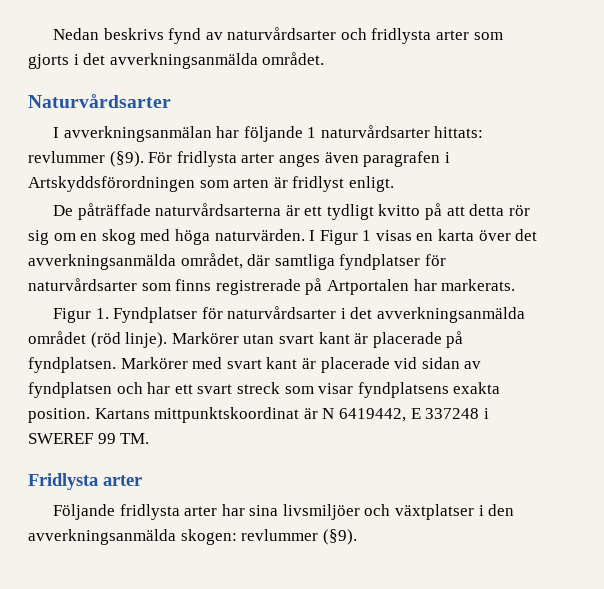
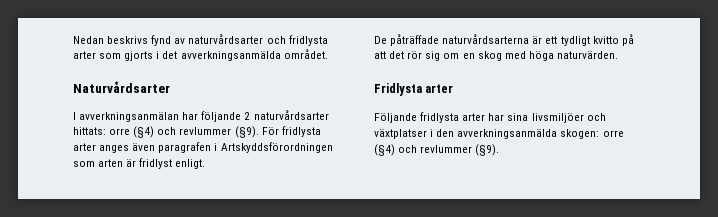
- I avverkningsanmälan har följande 1 naturvårdsarter hittats: revlummer (§9).
+ I avverkningsanmälan har följande 2 naturvårdsarter hittats: orre (§4) och revlummer (§9).
- De påträffade naturvårdsarterna är ett tydligt kvitto på att detta rör sig om en skog med höga naturvärden. I Figur 1 visas en karta över det avverkningsanmälda området, där samtliga fyndplatser för naturvårdsarter som finns registrerade på Artportalen har markerats.
- Figur 1. Fyndplatser för naturvårdsarter i det avverkningsanmälda området (röd linje). Markörer utan svart kant är placerade på fyndplatsen. Markörer med svart kant är placerade vid sidan av fyndplatsen och har ett svart streck som visar fyndplatsens exakta position. Kartans mittpunktskoordinat är N 6419442, E 337248 i SWEREF 99 TM.
+ De påträffade naturvårdsarterna är ett tydligt kvitto på att det rör sig om en skog med höga naturvärden.
- Följande fridlysta arter har sina livsmiljöer och växtplatser i den avverkningsanmälda skogen: revlummer (§9).
+ Följande fridlysta arter har sina livsmiljöer och växtplatser i den avverkningsanmälda skogen: orre (§4) och revlummer (§9).

